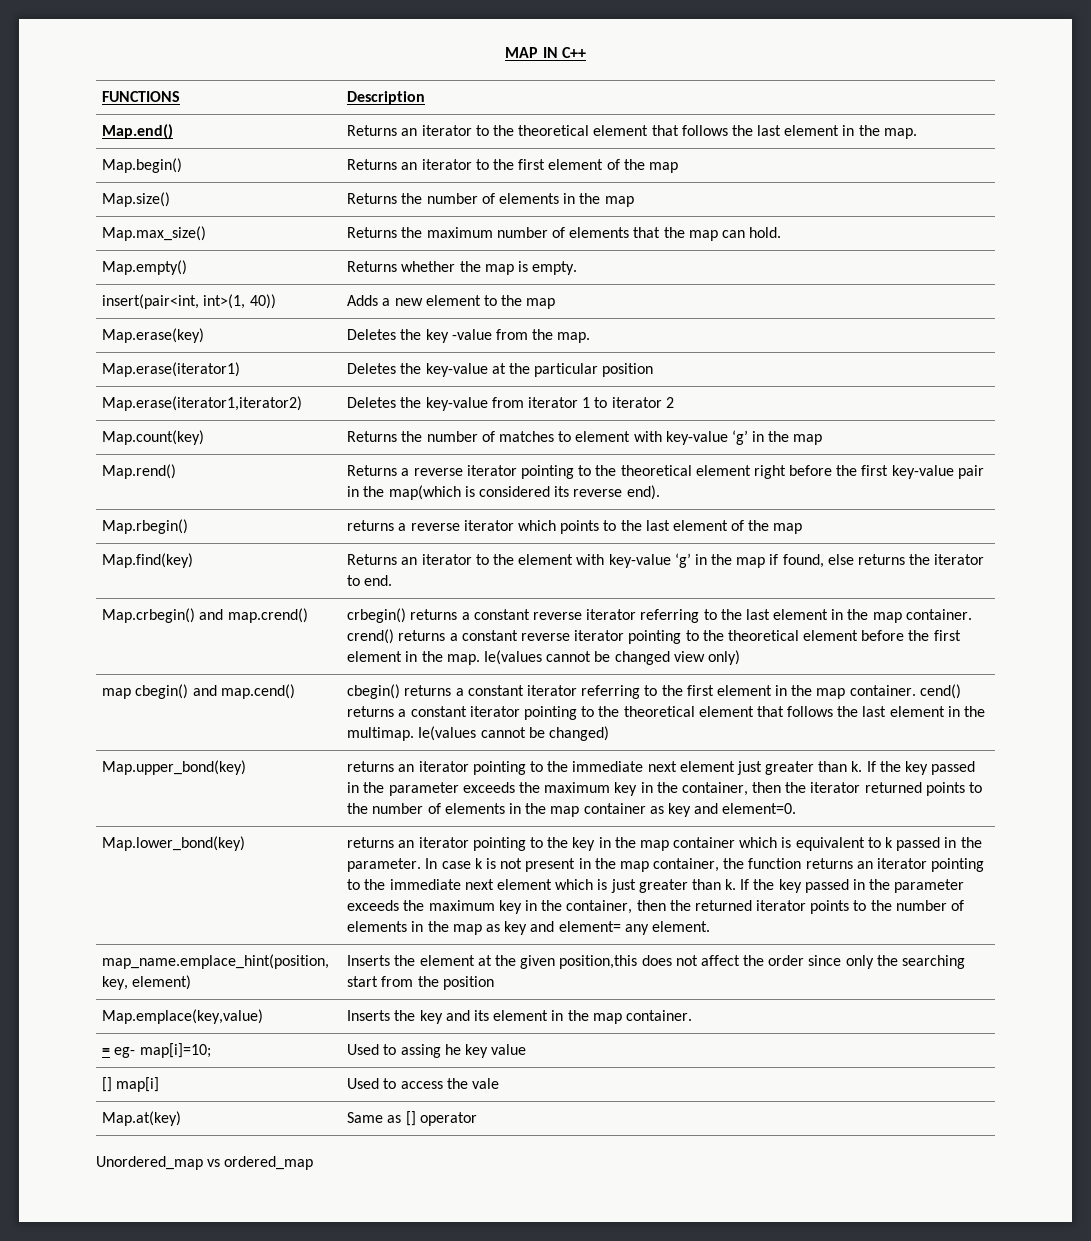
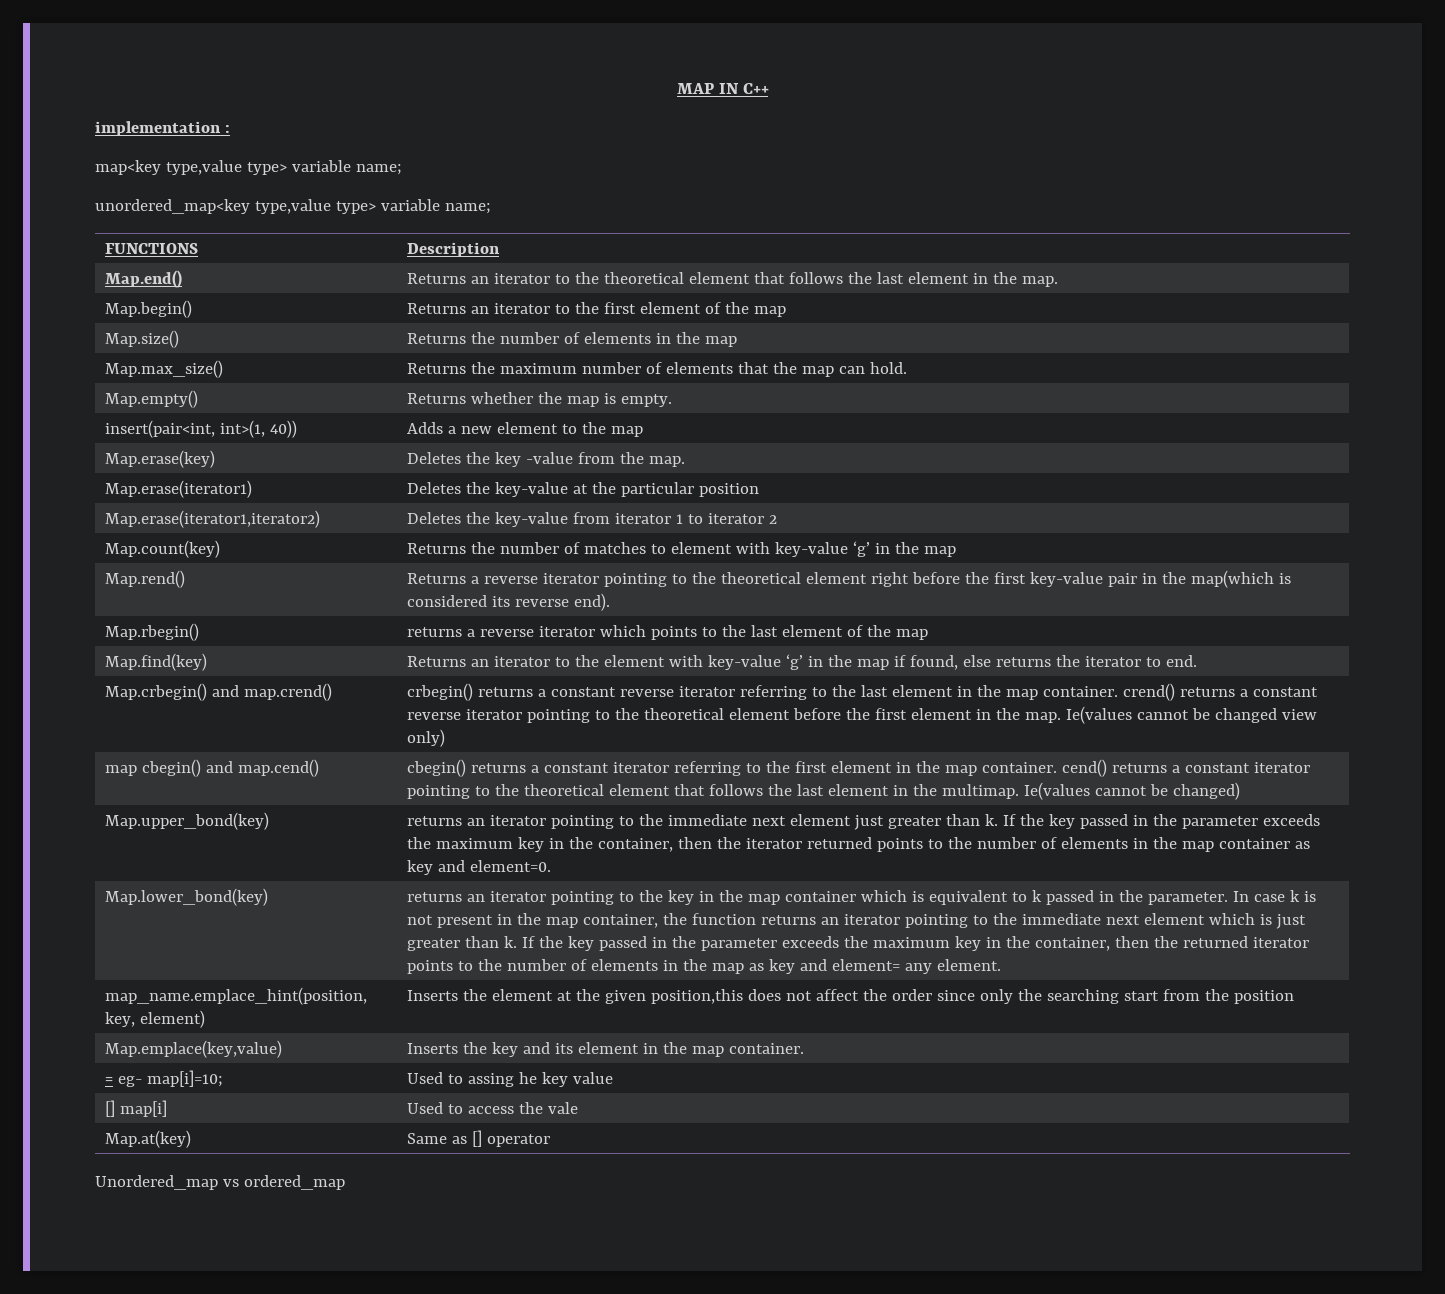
+ implementation :
+ map<key type,value type> variable name;
+ unordered_map<key type,value type> variable name;

